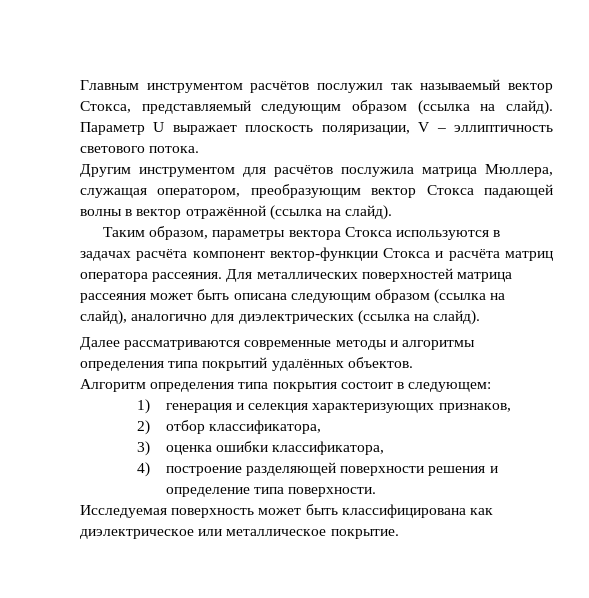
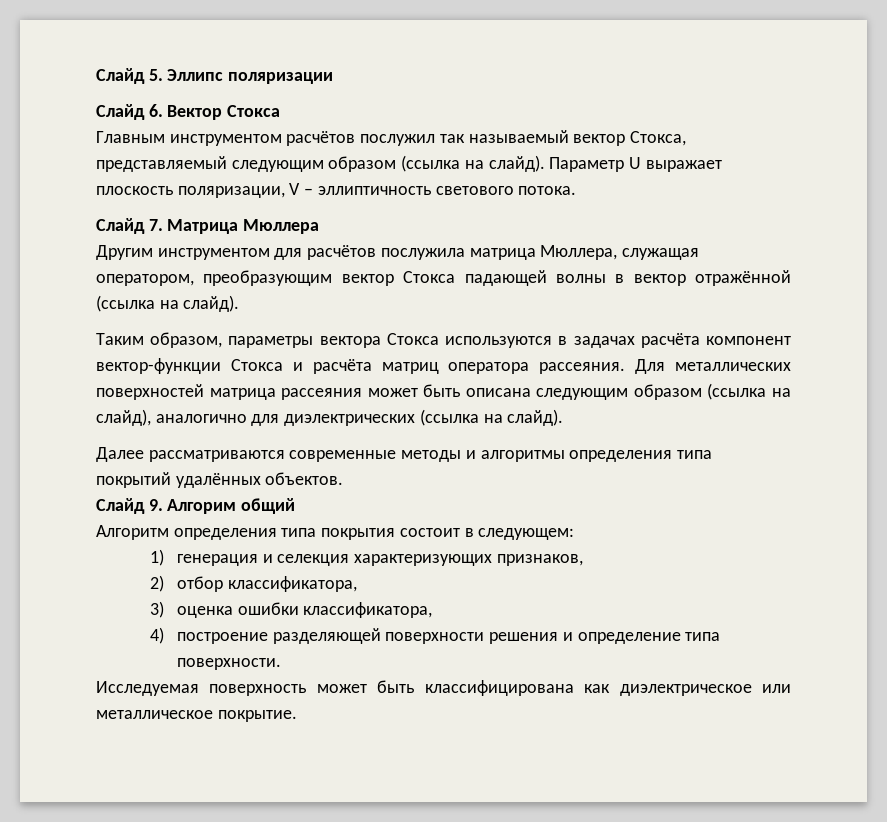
+ Слайд 5. Эллипс поляризации
+ Слайд 6. Вектор Стокса
+ Слайд 7. Матрица Мюллера
+ Слайд 9. Алгорим общий

